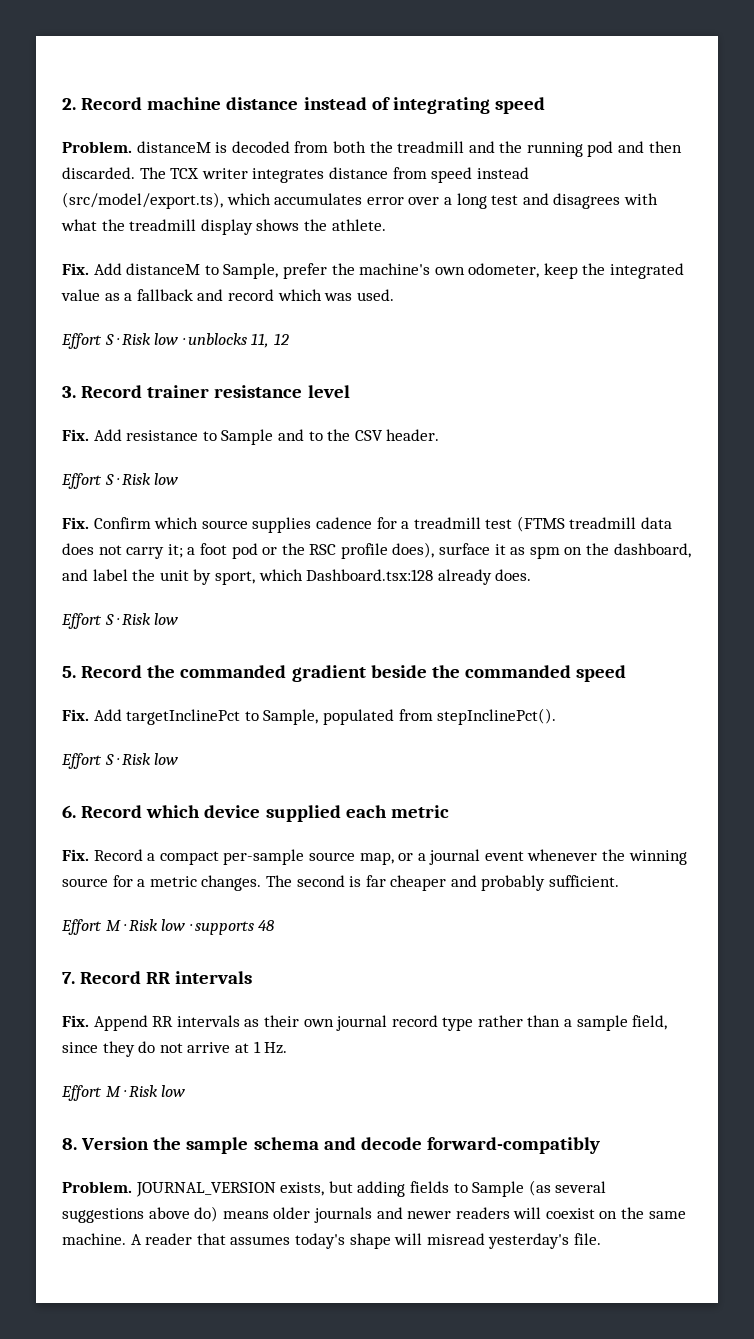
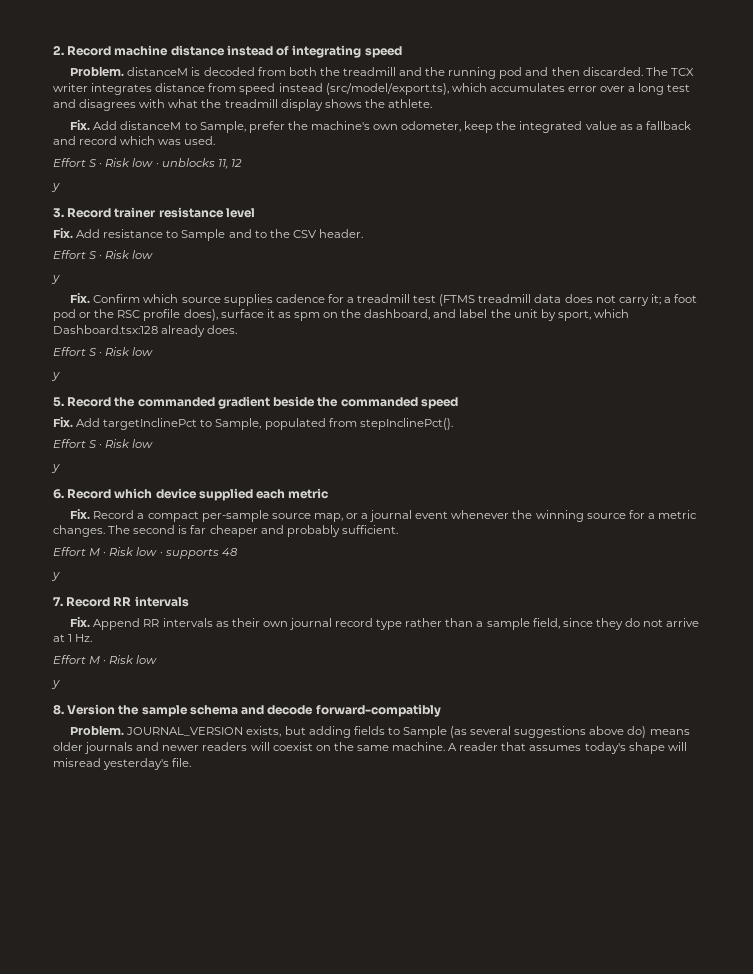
  Effort S · Risk low · unblocks 11, 12
+ y
  Fix. Add resistance to Sample and to the CSV header.
  Effort S · Risk low
+ y
  Fix. Confirm which source supplies cadence for a treadmill test (FTMS treadmill data does not carry it; a foot pod or the RSC profile does), surface it as spm on the dashboard, and label the unit by sport, which Dashboard.tsx:128 already does.
  Effort S · Risk low
+ y
  Fix. Add targetInclinePct to Sample, populated from stepInclinePct().
  Effort S · Risk low
+ y
  Effort M · Risk low · supports 48
+ y
  Fix. Append RR intervals as their own journal record type rather than a sample field, since they do not arrive at 1 Hz.
  Effort M · Risk low
+ y

